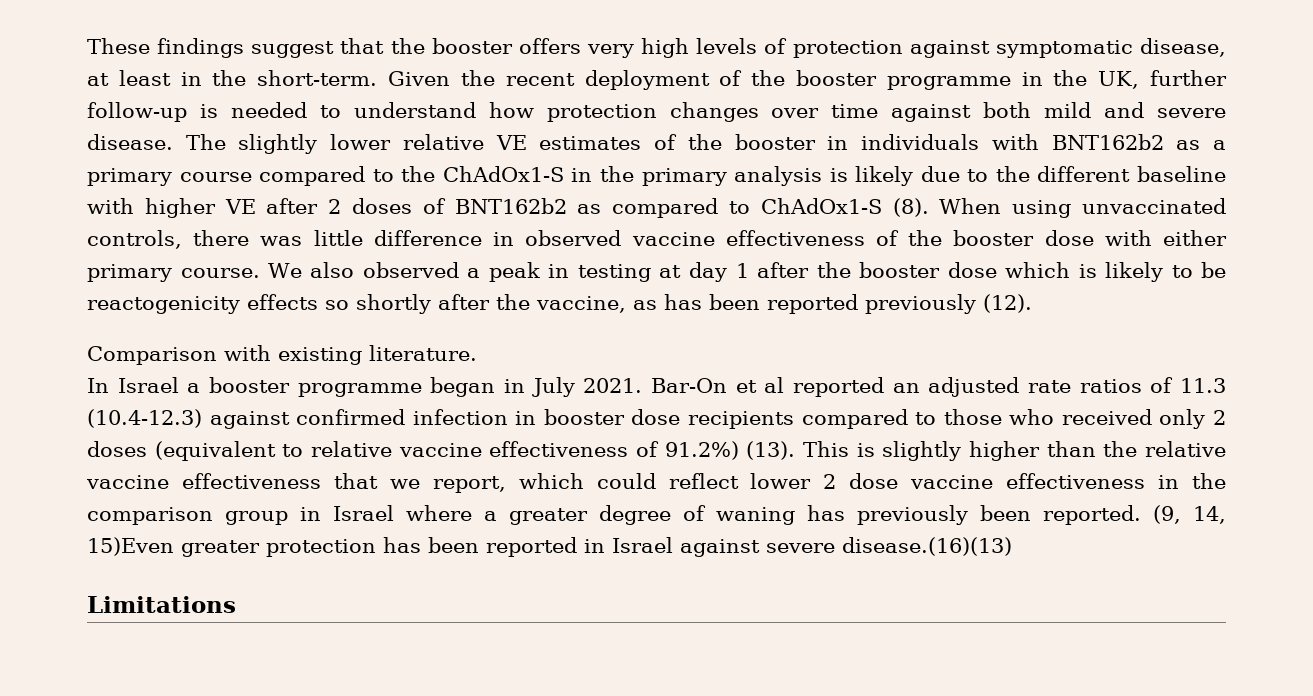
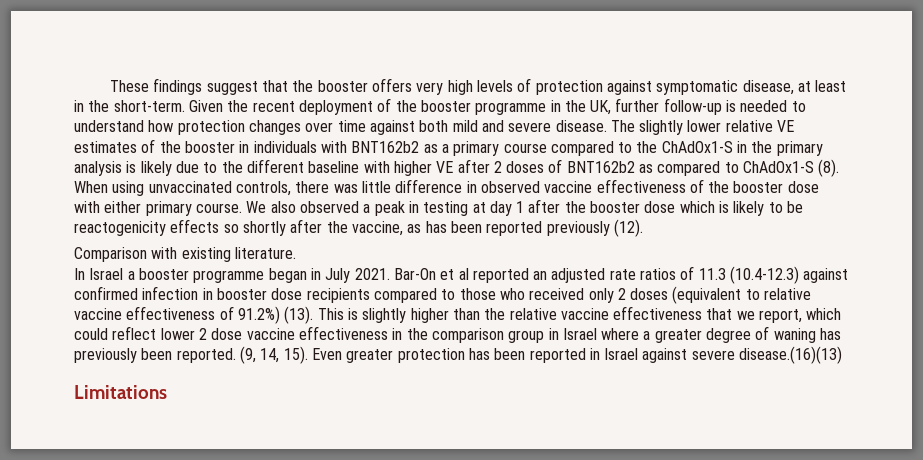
- (9, 14, 15)Even greater protection has been reported in Israel against severe disease.(16)(13)
+ (9, 14, 15). Even greater protection has been reported in Israel against severe disease.(16)(13)

